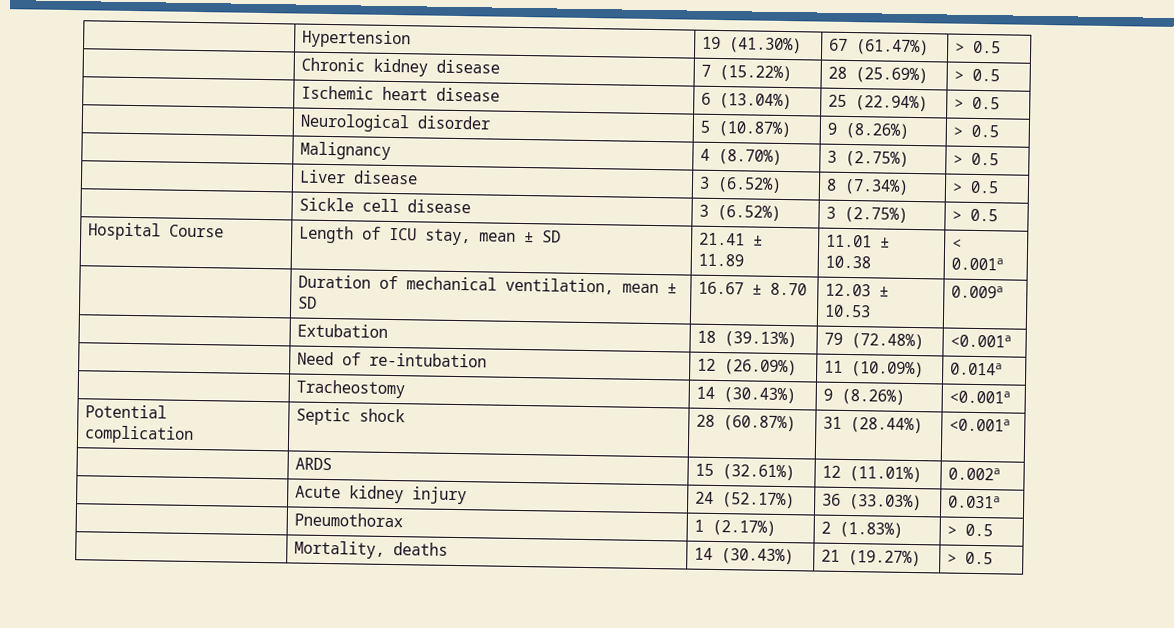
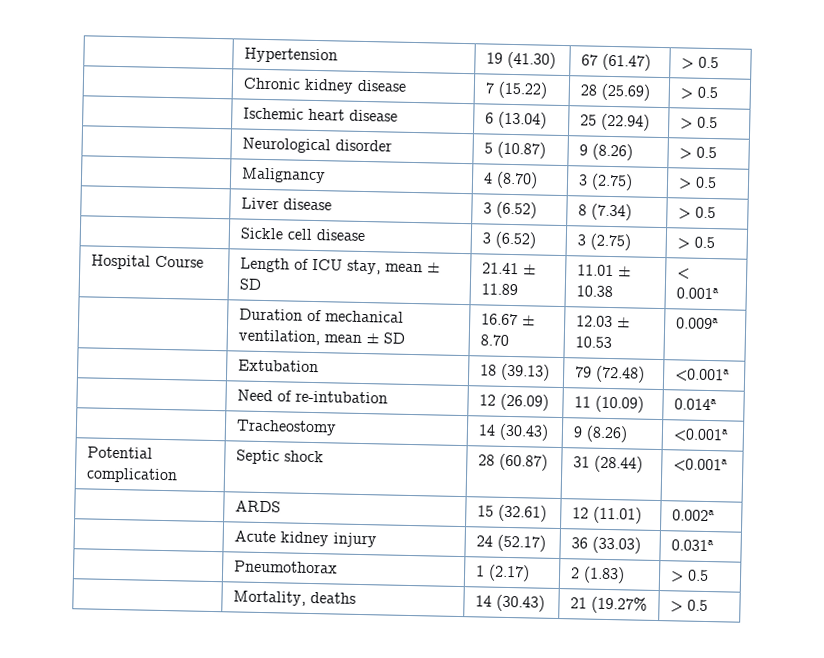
- | Hypertension | 19 (41.30%) | 67 (61.47%) | > 0.5
+ | Hypertension | 19 (41.30) | 67 (61.47) | > 0.5
- | Chronic kidney disease | 7 (15.22%) | 28 (25.69%) | > 0.5
+ | Chronic kidney disease | 7 (15.22) | 28 (25.69) | > 0.5
- | Ischemic heart disease | 6 (13.04%) | 25 (22.94%) | > 0.5
+ | Ischemic heart disease | 6 (13.04) | 25 (22.94) | > 0.5
- | Neurological disorder | 5 (10.87%) | 9 (8.26%) | > 0.5
+ | Neurological disorder | 5 (10.87) | 9 (8.26) | > 0.5
- | Malignancy | 4 (8.70%) | 3 (2.75%) | > 0.5
+ | Malignancy | 4 (8.70) | 3 (2.75) | > 0.5
- | Liver disease | 3 (6.52%) | 8 (7.34%) | > 0.5
+ | Liver disease | 3 (6.52) | 8 (7.34) | > 0.5
- | Sickle cell disease | 3 (6.52%) | 3 (2.75%) | > 0.5
+ | Sickle cell disease | 3 (6.52) | 3 (2.75) | > 0.5
- | Extubation | 18 (39.13%) | 79 (72.48%) | <0.001a
+ | Extubation | 18 (39.13) | 79 (72.48) | <0.001a
- | Need of re-intubation | 12 (26.09%) | 11 (10.09%) | 0.014a
+ | Need of re-intubation | 12 (26.09) | 11 (10.09) | 0.014a
- | Tracheostomy | 14 (30.43%) | 9 (8.26%) | <0.001a
+ | Tracheostomy | 14 (30.43) | 9 (8.26) | <0.001a
- Potential complication | Septic shock | 28 (60.87%) | 31 (28.44%) | <0.001a
+ Potential complication | Septic shock | 28 (60.87) | 31 (28.44) | <0.001a
- | ARDS | 15 (32.61%) | 12 (11.01%) | 0.002a
+ | ARDS | 15 (32.61) | 12 (11.01) | 0.002a
- | Acute kidney injury | 24 (52.17%) | 36 (33.03%) | 0.031a
+ | Acute kidney injury | 24 (52.17) | 36 (33.03) | 0.031a
- | Pneumothorax | 1 (2.17%) | 2 (1.83%) | > 0.5
+ | Pneumothorax | 1 (2.17) | 2 (1.83) | > 0.5
- | Mortality, deaths | 14 (30.43%) | 21 (19.27%) | > 0.5
+ | Mortality, deaths | 14 (30.43) | 21 (19.27% | > 0.5

